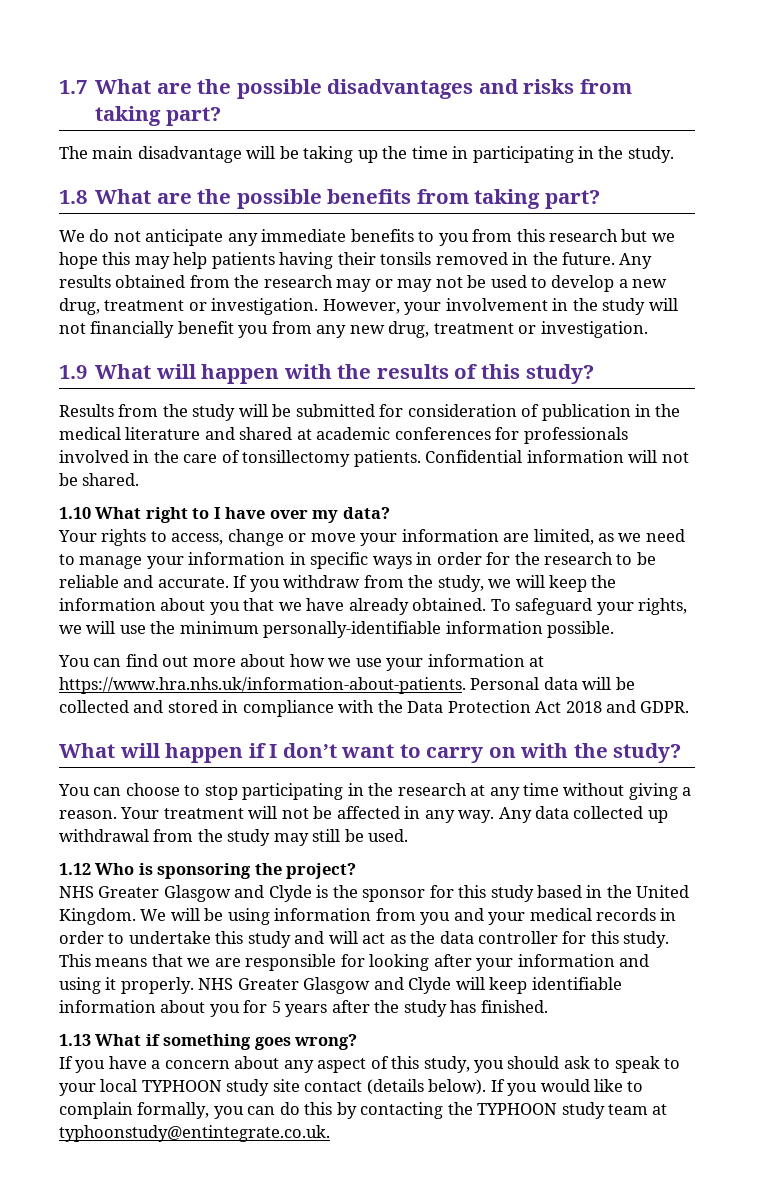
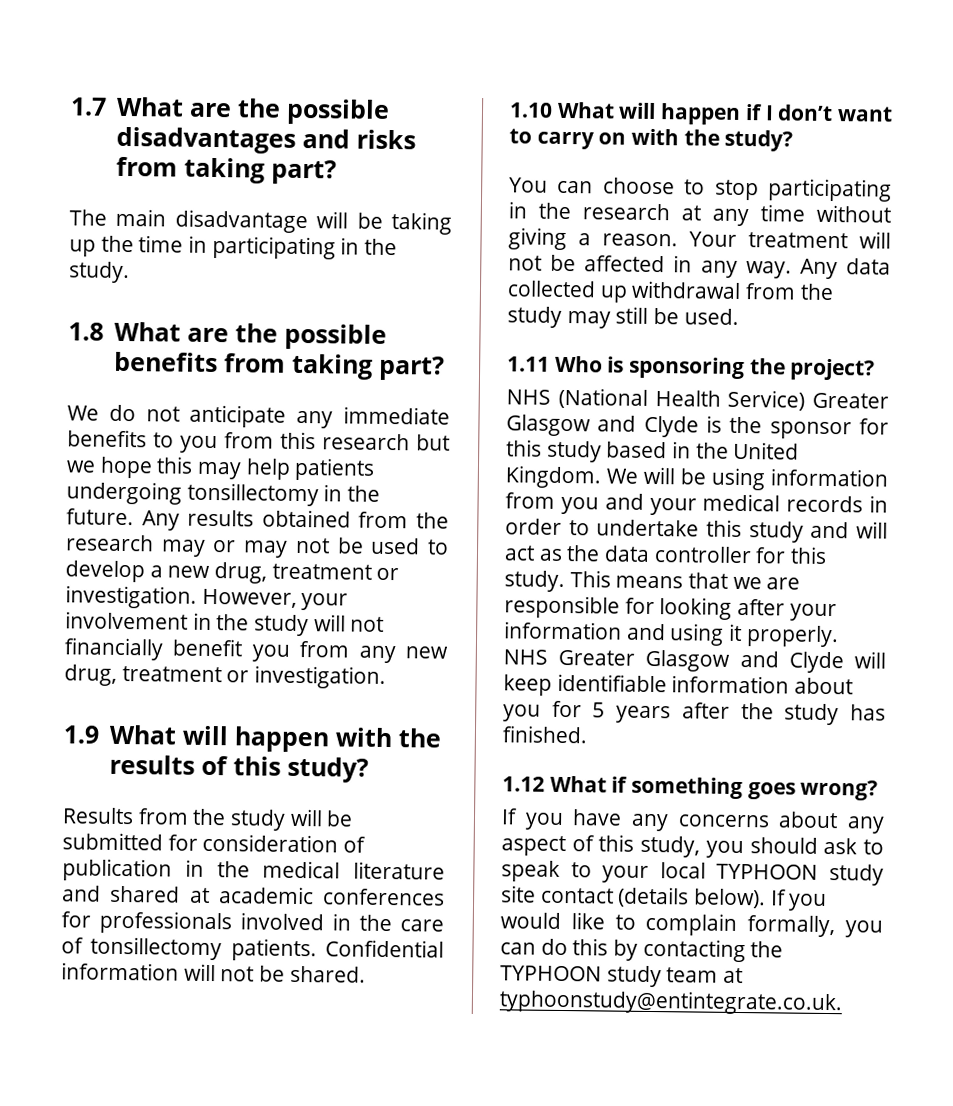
- We do not anticipate any immediate benefits to you from this research but we hope this may help patients having their tonsils removed in the future.
+ We do not anticipate any immediate benefits to you from this research but we hope this may help patients undergoing tonsillectomy in the future.
- 1.10 What right to I have over my data?
- Your rights to access, change or move your information are limited, as we need to manage your information in specific ways in order for the research to be reliable and accurate. If you withdraw from the study, we will keep the information about you that we have already obtained. To safeguard your rights, we will use the minimum personally-identifiable information possible.
- You can find out more about how we use your information at https://www.hra.nhs.uk/information-about-patients. Personal data will be collected and stored in compliance with the Data Protection Act 2018 and GDPR.
- What will happen if I don’t want to carry on with the study?
+ 1.10 What will happen if I don’t want to carry on with the study?
- 1.12 Who is sponsoring the project?
+ 1.11 Who is sponsoring the project?
- NHS Greater Glasgow and Clyde is the sponsor for this study based in the United Kingdom.
+ NHS (National Health Service) Greater Glasgow and Clyde is the sponsor for this study based in the United Kingdom.
- 1.13 What if something goes wrong?
+ 1.12 What if something goes wrong?
- If you have a concern about any aspect of this study, you should ask to speak to your local TYPHOON study site contact (details below).
+ If you have any concerns about any aspect of this study, you should ask to speak to your local TYPHOON study site contact (details below).

